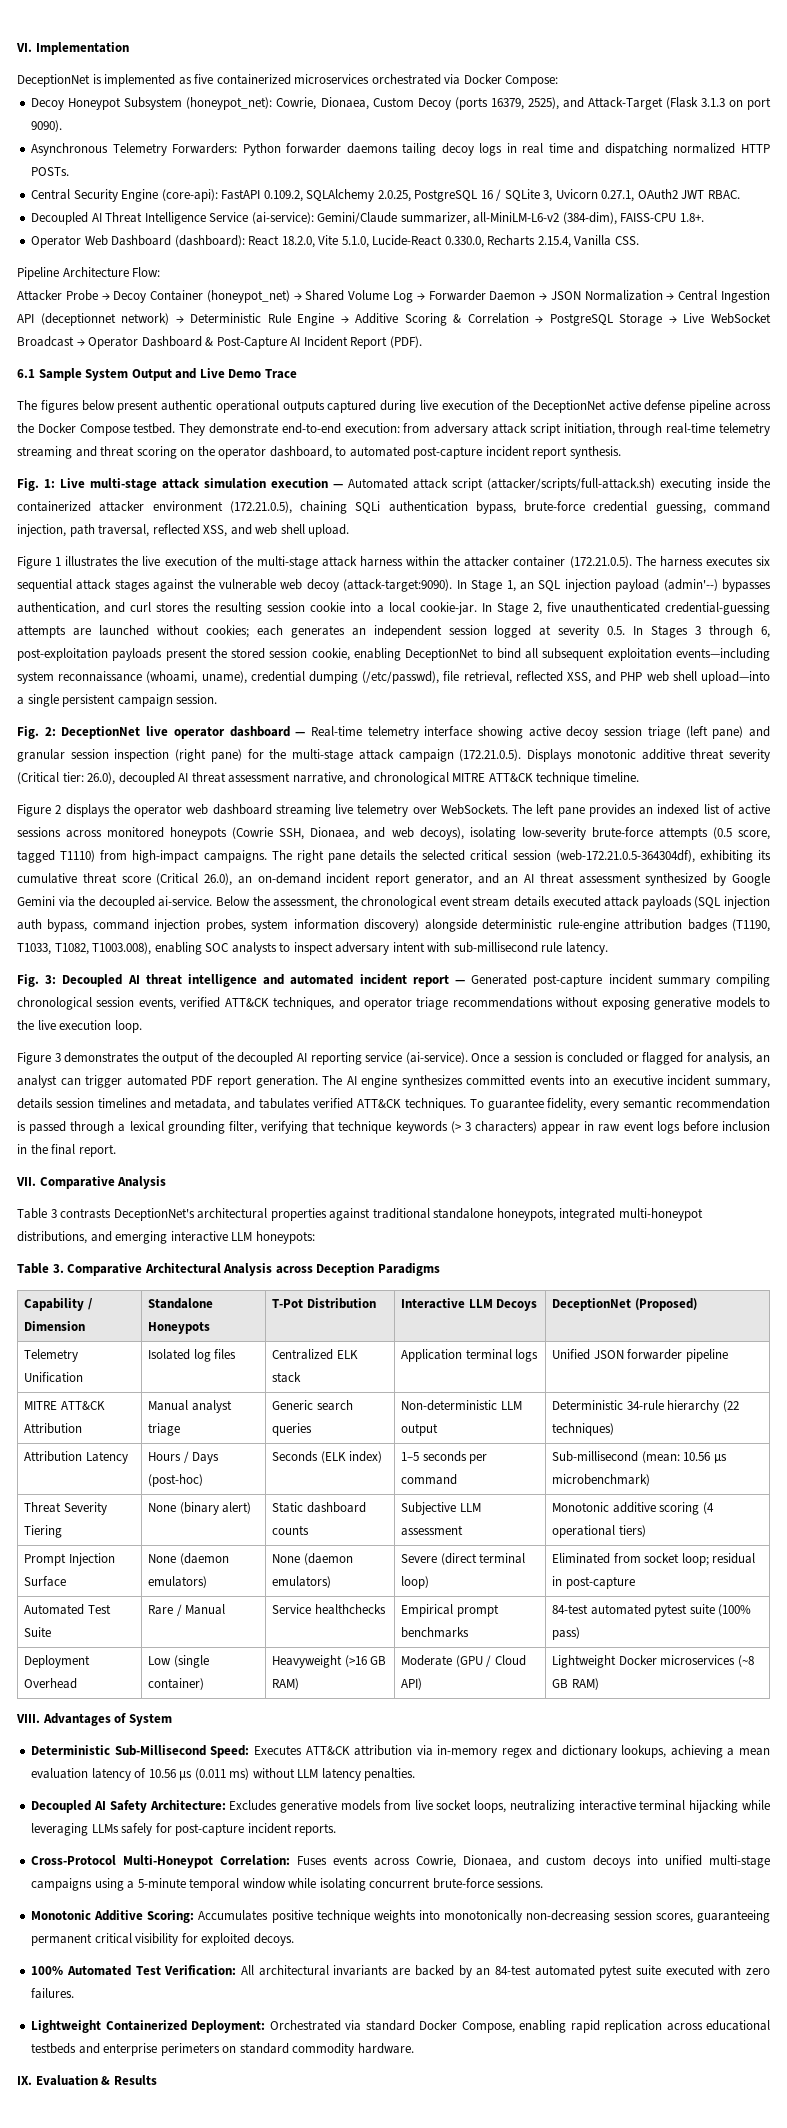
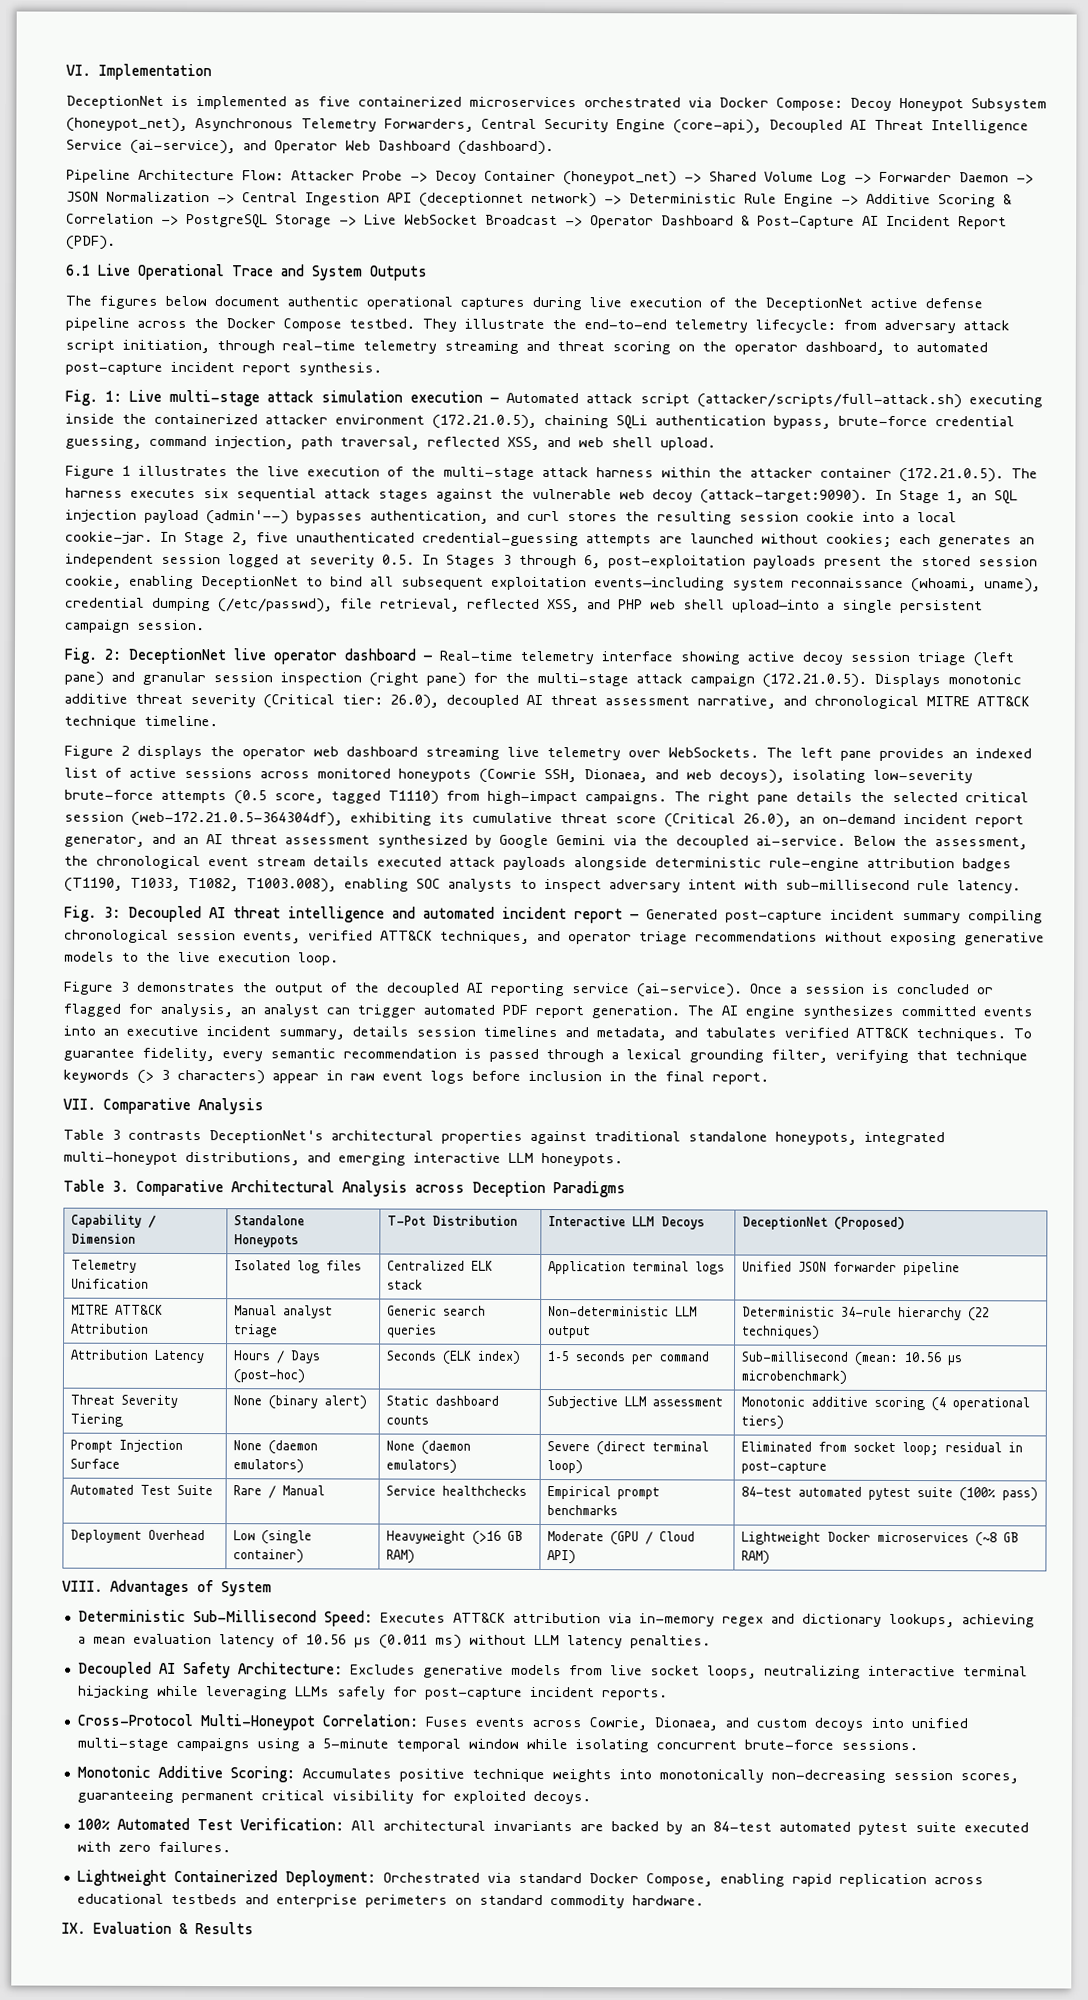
- DeceptionNet is implemented as five containerized microservices orchestrated via Docker Compose:
- Decoy Honeypot Subsystem (honeypot_net): Cowrie, Dionaea, Custom Decoy (ports 16379, 2525), and Attack-Target (Flask 3.1.3 on port 9090).
- Asynchronous Telemetry Forwarders: Python forwarder daemons tailing decoy logs in real time and dispatching normalized HTTP POSTs.
- Central Security Engine (core-api): FastAPI 0.109.2, SQLAlchemy 2.0.25, PostgreSQL 16 / SQLite 3, Uvicorn 0.27.1, OAuth2 JWT RBAC.
- Decoupled AI Threat Intelligence Service (ai-service): Gemini/Claude summarizer, all-MiniLM-L6-v2 (384-dim), FAISS-CPU 1.8+.
- Operator Web Dashboard (dashboard): React 18.2.0, Vite 5.1.0, Lucide-React 0.330.0, Recharts 2.15.4, Vanilla CSS.
+ DeceptionNet is implemented as five containerized microservices orchestrated via Docker Compose: Decoy Honeypot Subsystem (honeypot_net), Asynchronous Telemetry Forwarders, Central Security Engine (core-api), Decoupled AI Threat Intelligence Service (ai-service), and Operator Web Dashboard (dashboard).
- Pipeline Architecture Flow:
- Attacker Probe → Decoy Container (honeypot_net) → Shared Volume Log → Forwarder Daemon → JSON Normalization → Central Ingestion API (deceptionnet network) → Deterministic Rule Engine → Additive Scoring & Correlation → PostgreSQL Storage → Live WebSocket Broadcast → Operator Dashboard & Post-Capture AI Incident Report (PDF).
+ Pipeline Architecture Flow: Attacker Probe -> Decoy Container (honeypot_net) -> Shared Volume Log -> Forwarder Daemon -> JSON Normalization -> Central Ingestion API (deceptionnet network) -> Deterministic Rule Engine -> Additive Scoring & Correlation -> PostgreSQL Storage -> Live WebSocket Broadcast -> Operator Dashboard & Post-Capture AI Incident Report (PDF).
- 6.1 Sample System Output and Live Demo Trace
+ 6.1 Live Operational Trace and System Outputs
- The figures below present authentic operational outputs captured during live execution of the DeceptionNet active defense pipeline across the Docker Compose testbed.
+ The figures below document authentic operational captures during live execution of the DeceptionNet active defense pipeline across the Docker Compose testbed.
- They demonstrate end-to-end execution: from adversary attack script initiation, through real-time telemetry streaming and threat scoring on the operator dashboard, to automated post-capture incident report synthesis.
+ They illustrate the end-to-end telemetry lifecycle: from adversary attack script initiation, through real-time telemetry streaming and threat scoring on the operator dashboard, to automated post-capture incident report synthesis.
- Below the assessment, the chronological event stream details executed attack payloads (SQL injection auth bypass, command injection probes, system information discovery) alongside deterministic rule-engine attribution badges (T1190, T1033, T1082, T1003.008), enabling SOC analysts to inspect adversary intent with sub-millisecond rule latency.
+ Below the assessment, the chronological event stream details executed attack payloads alongside deterministic rule-engine attribution badges (T1190, T1033, T1082, T1003.008), enabling SOC analysts to inspect adversary intent with sub-millisecond rule latency.
- Table 3 contrasts DeceptionNet's architectural properties against traditional standalone honeypots, integrated multi-honeypot distributions, and emerging interactive LLM honeypots:
+ Table 3 contrasts DeceptionNet's architectural properties against traditional standalone honeypots, integrated multi-honeypot distributions, and emerging interactive LLM honeypots.

